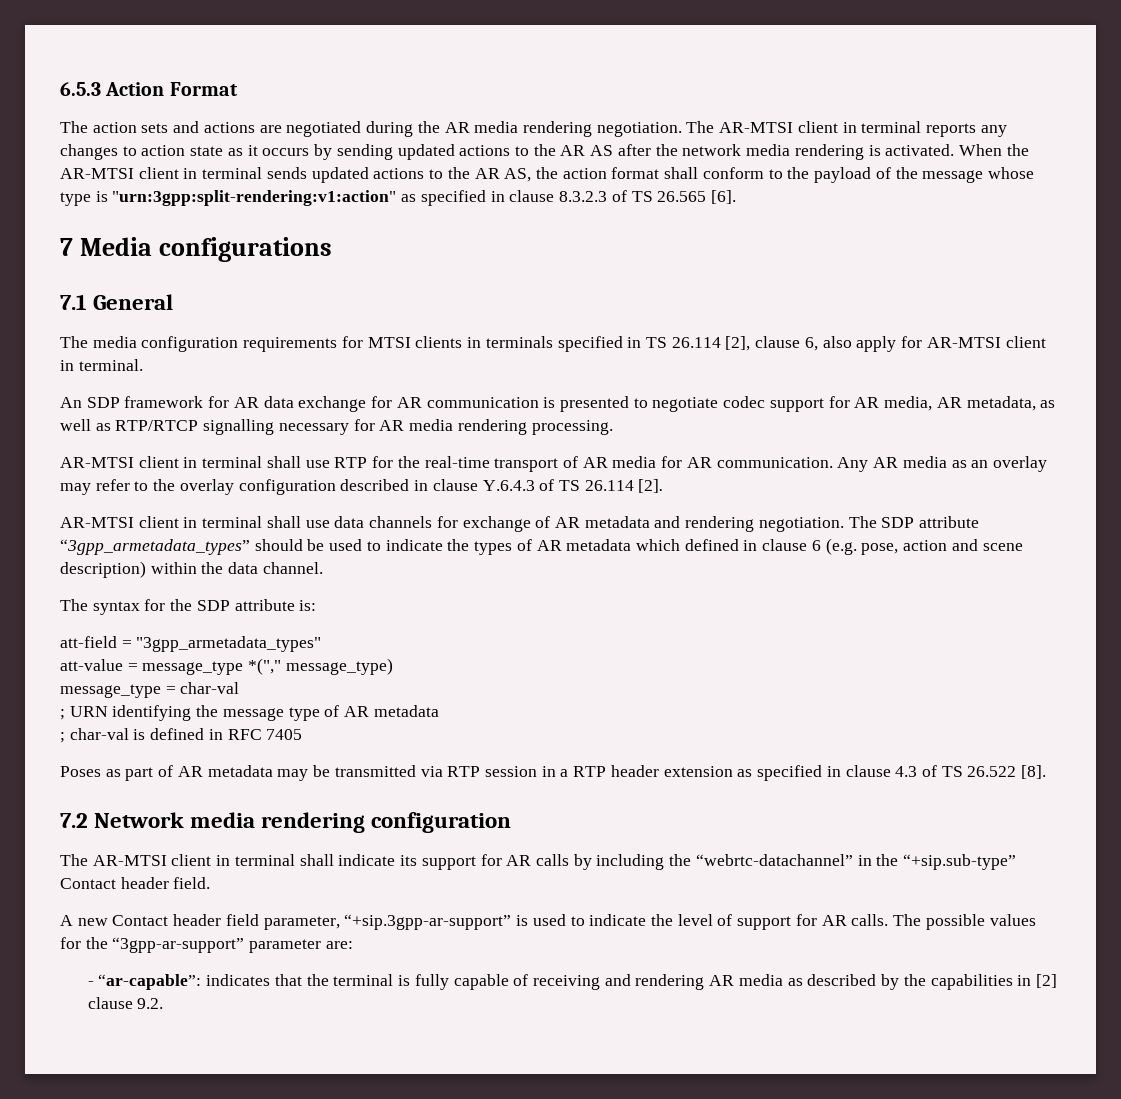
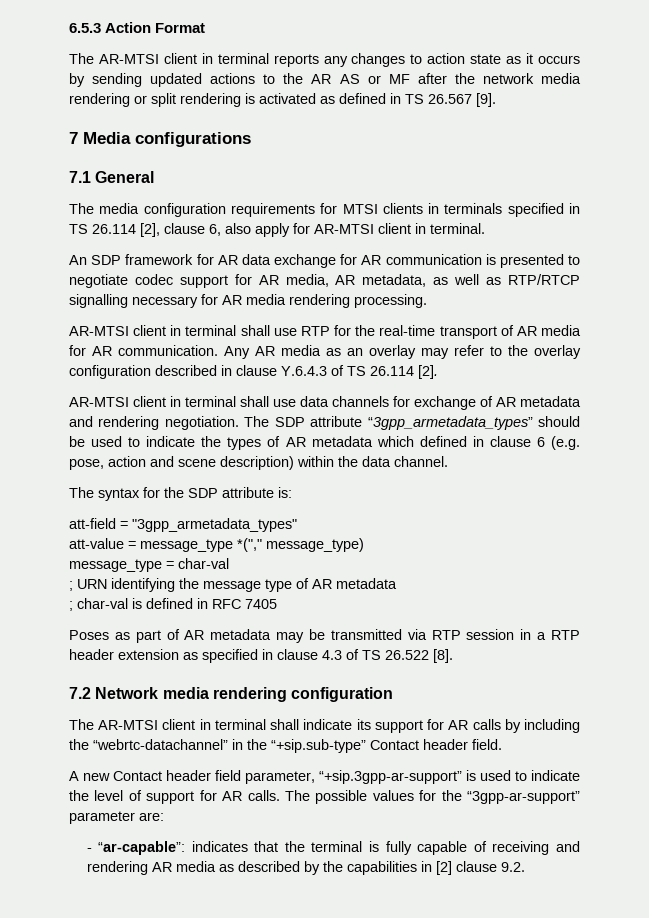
- The action sets and actions are negotiated during the AR media rendering negotiation. The AR-MTSI client in terminal reports any changes to action state as it occurs by sending updated actions to the AR AS after the network media rendering is activated. When the AR-MTSI client in terminal sends updated actions to the AR AS, the action format shall conform to the payload of the message whose type is "urn:3gpp:split-rendering:v1:action" as specified in clause 8.3.2.3 of TS 26.565 [6].
+ The AR-MTSI client in terminal reports any changes to action state as it occurs by sending updated actions to the AR AS or MF after the network media rendering or split rendering is activated as defined in TS 26.567 [9].

